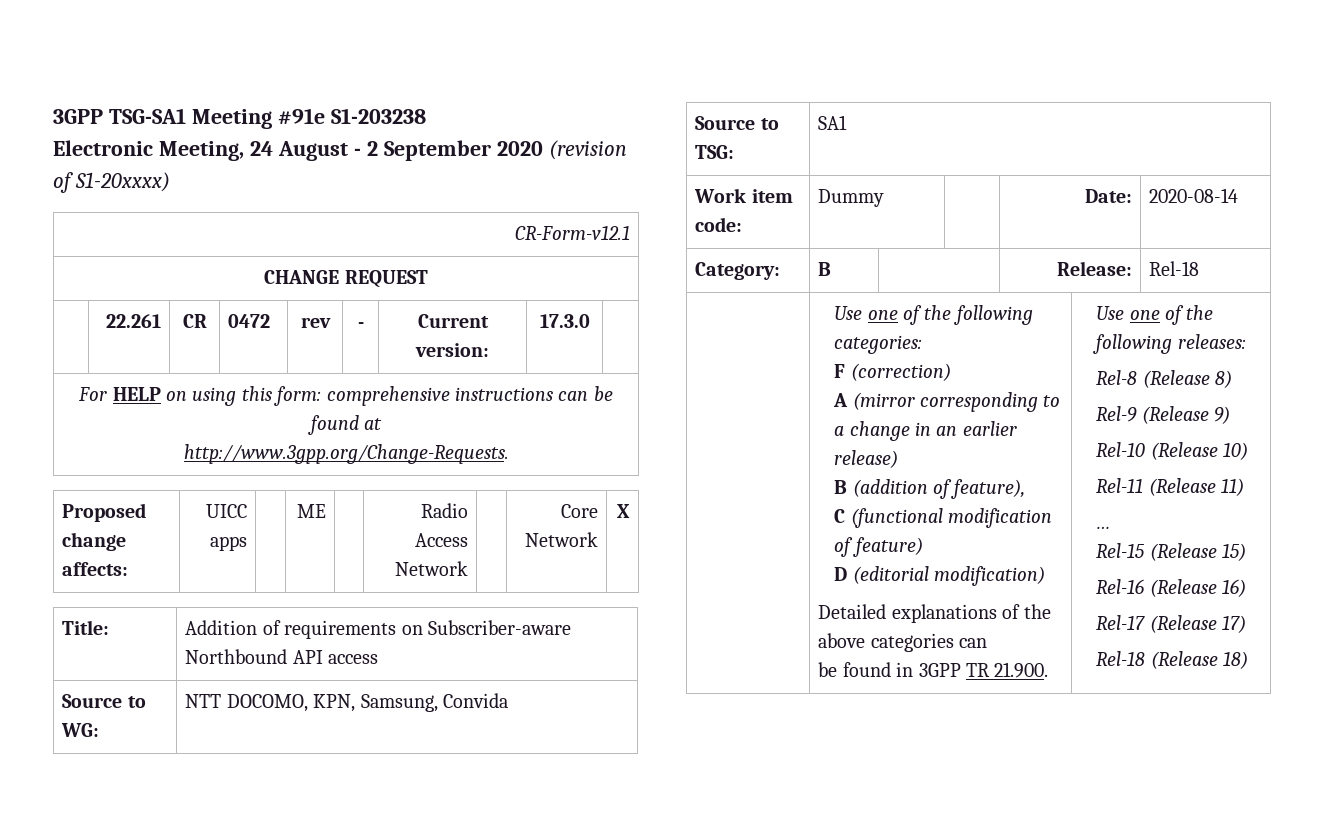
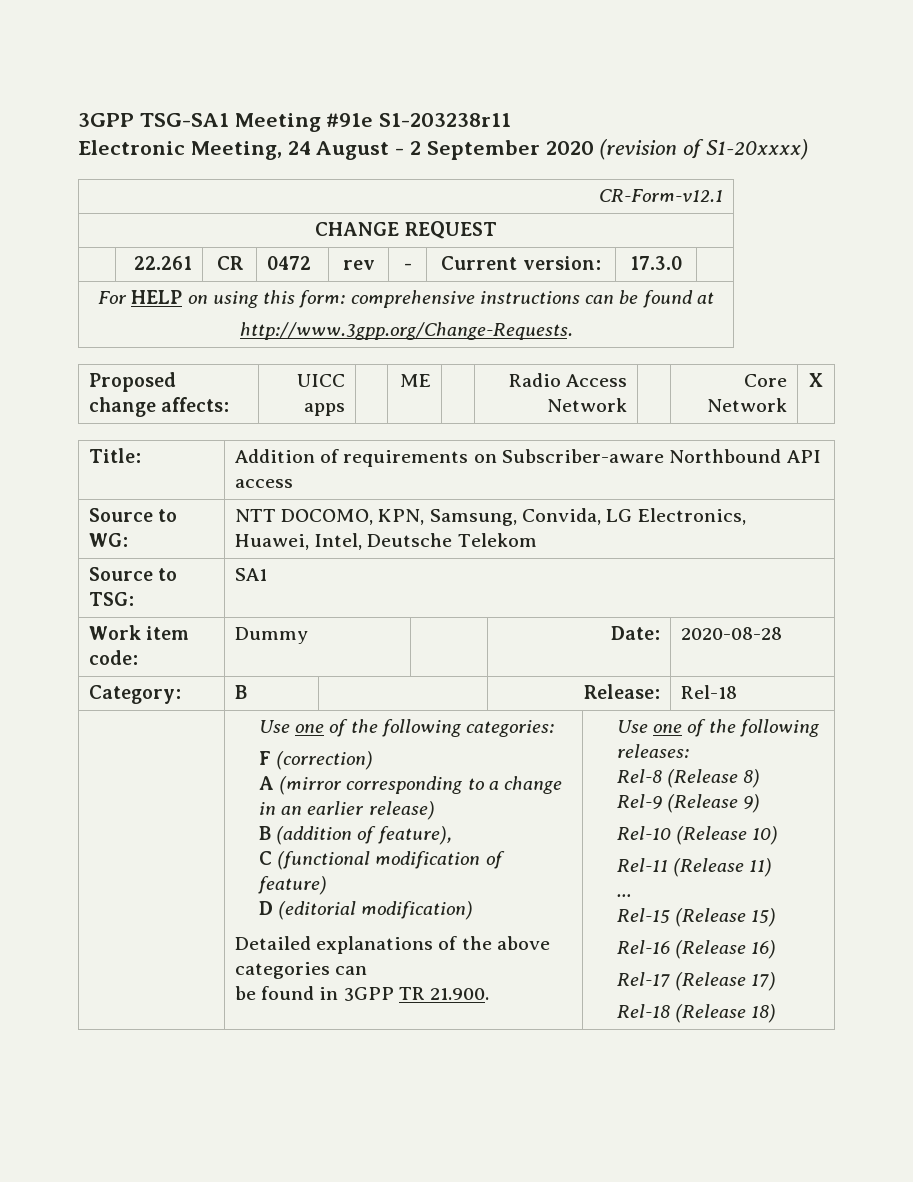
- 3GPP TSG-SA1 Meeting #91e S1-203238
+ 3GPP TSG-SA1 Meeting #91e S1-203238r11
- Source to WG: | NTT DOCOMO, KPN, Samsung, Convida
+ Source to WG: | NTT DOCOMO, KPN, Samsung, Convida, LG Electronics, Huawei, Intel, Deutsche Telekom
- Work item code: | Dummy | | Date: | 2020-08-14
+ Work item code: | Dummy | | Date: | 2020-08-28

